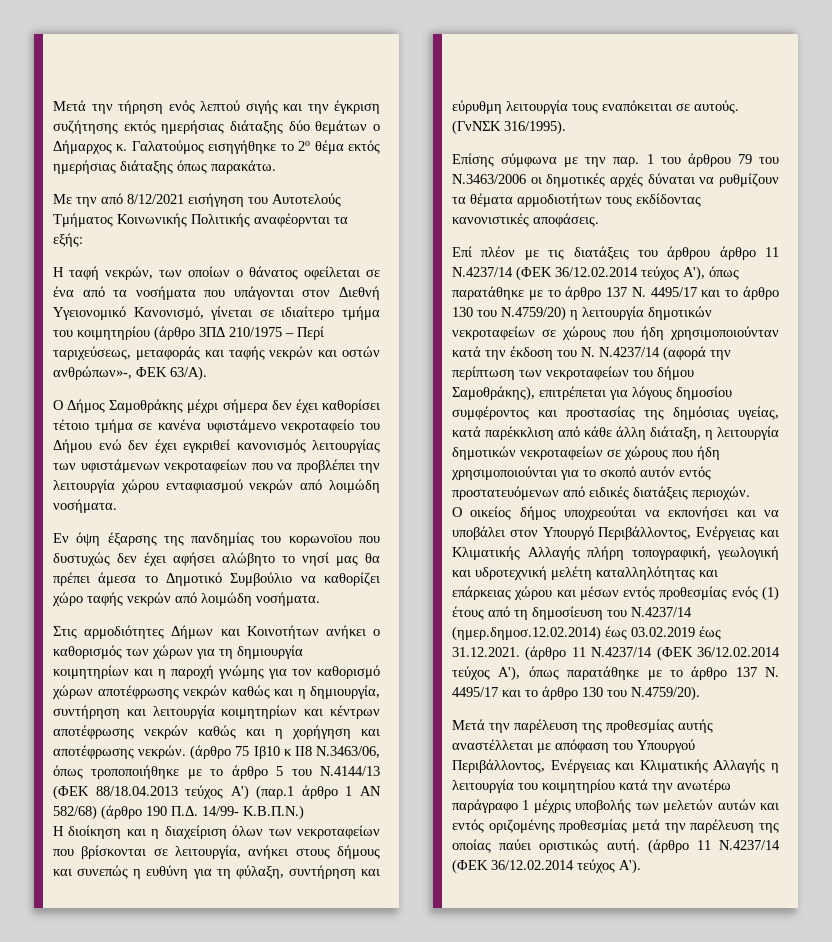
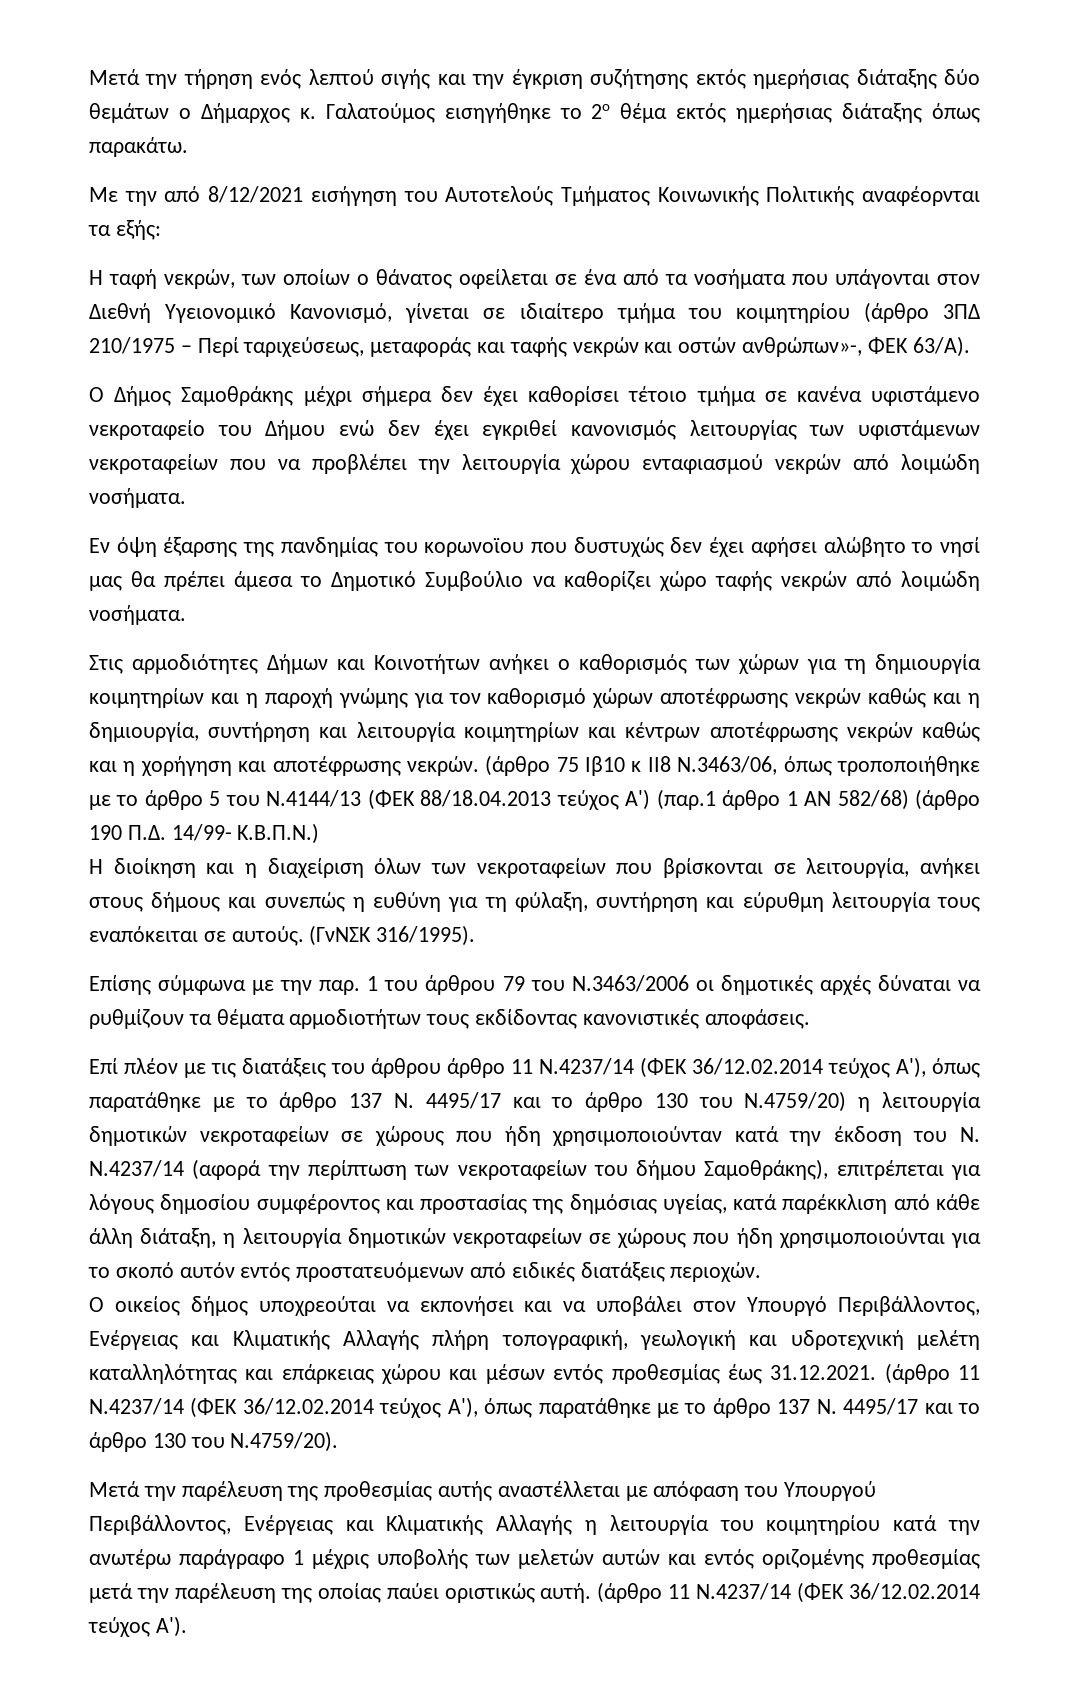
- Ο οικείος δήμος υποχρεούται να εκπονήσει και να υποβάλει στον Υπουργό Περιβάλλοντος, Ενέργειας και Κλιματικής Αλλαγής πλήρη τοπογραφική, γεωλογική και υδροτεχνική μελέτη καταλληλότητας και επάρκειας χώρου και μέσων εντός προθεσμίας ενός (1) έτους από τη δημοσίευση του Ν.4237/14 (ημερ.δημοσ.12.02.2014) έως 03.02.2019 έως 31.12.2021. (άρθρο 11 Ν.4237/14 (ΦΕΚ 36/12.02.2014 τεύχος Α'), όπως παρατάθηκε με το άρθρο 137 Ν. 4495/17 και το άρθρο 130 του Ν.4759/20).
+ Ο οικείος δήμος υποχρεούται να εκπονήσει και να υποβάλει στον Υπουργό Περιβάλλοντος, Ενέργειας και Κλιματικής Αλλαγής πλήρη τοπογραφική, γεωλογική και υδροτεχνική μελέτη καταλληλότητας και επάρκειας χώρου και μέσων εντός προθεσμίας έως 31.12.2021. (άρθρο 11 Ν.4237/14 (ΦΕΚ 36/12.02.2014 τεύχος Α'), όπως παρατάθηκε με το άρθρο 137 Ν. 4495/17 και το άρθρο 130 του Ν.4759/20).

